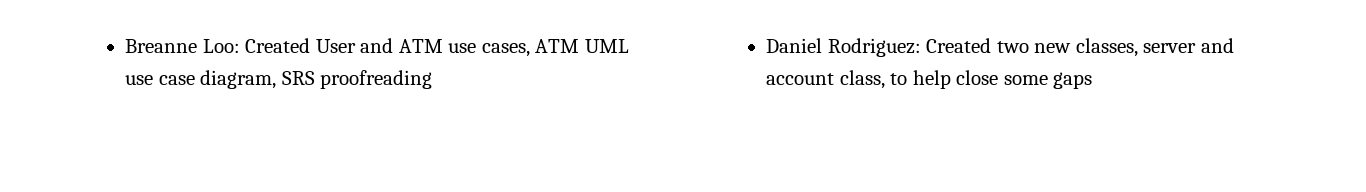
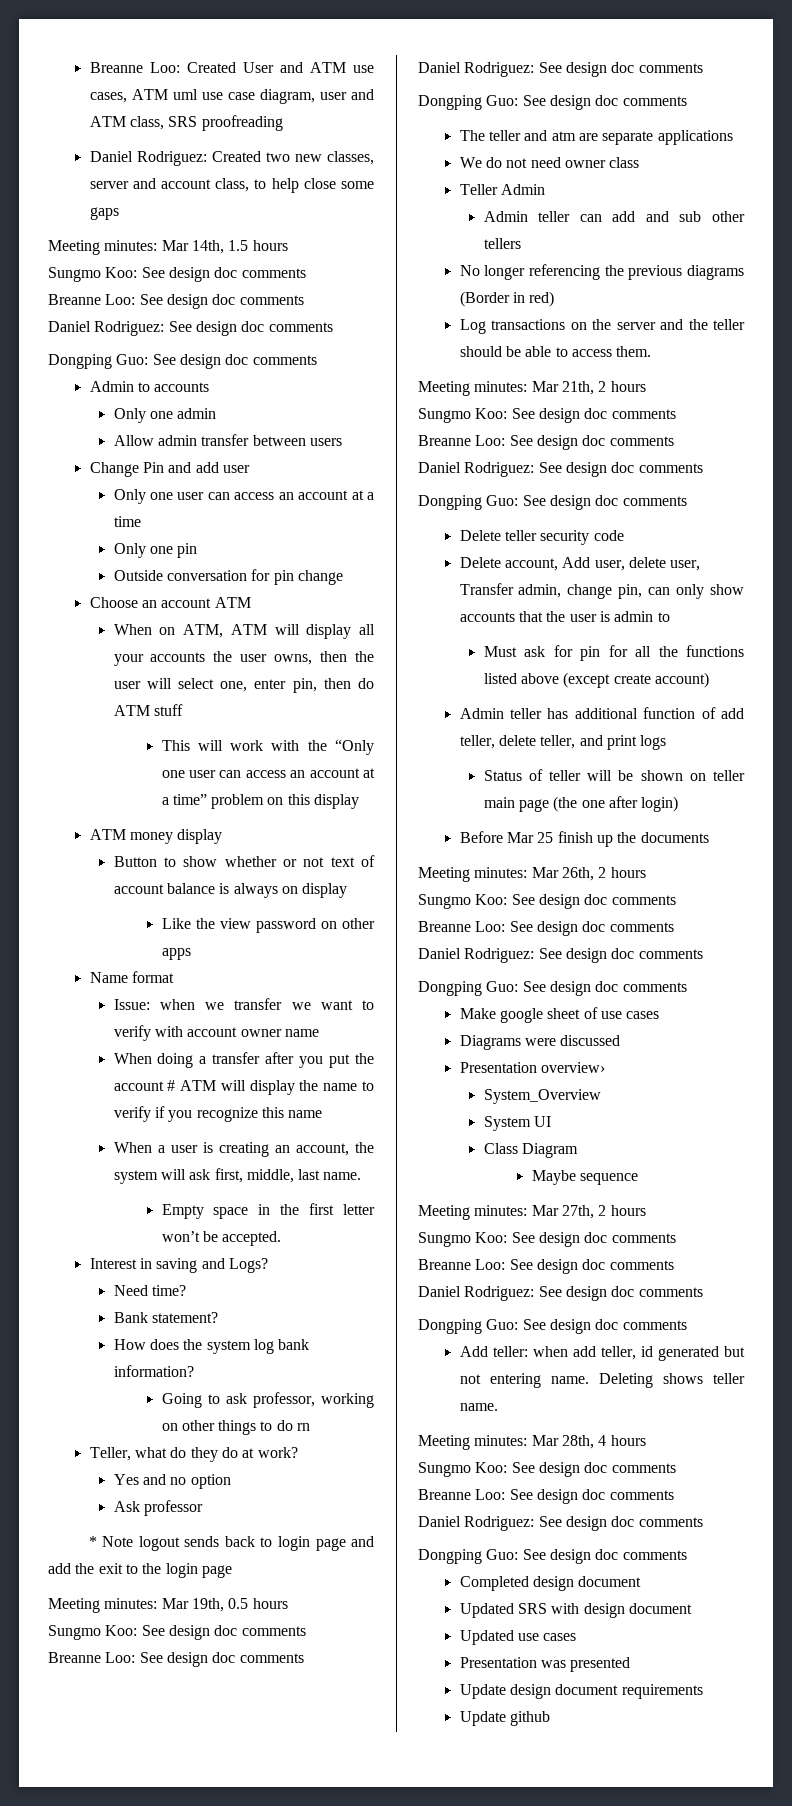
- Breanne Loo: Created User and ATM use cases, ATM UML use case diagram, SRS proofreading
+ Breanne Loo: Created User and ATM use cases, ATM uml use case diagram, user and ATM class, SRS proofreading
+ Meeting minutes: Mar 14th, 1.5 hours
+ Sungmo Koo: See design doc comments
+ Breanne Loo: See design doc comments
+ Daniel Rodriguez: See design doc comments
+ Dongping Guo: See design doc comments
+ Admin to accounts
+ Only one admin
+ Allow admin transfer between users
+ Change Pin and add user
+ Only one user can access an account at a time
+ Only one pin
+ Outside conversation for pin change
+ Choose an account ATM
+ When on ATM, ATM will display all your accounts the user owns, then the user will select one, enter pin, then do ATM stuff
+ This will work with the “Only one user can access an account at a time” problem on this display
+ ATM money display
+ Button to show whether or not text of account balance is always on display
+ Like the view password on other apps
+ Name format
+ Issue: when we transfer we want to verify with account owner name
+ When doing a transfer after you put the account # ATM will display the name to verify if you recognize this name
+ When a user is creating an account, the system will ask first, middle, last name.
+ Empty space in the first letter won’t be accepted.
+ Interest in saving and Logs?
+ Need time?
+ Bank statement?
+ How does the system log bank information?
+ Going to ask professor, working on other things to do rn
+ Teller, what do they do at work?
+ Yes and no option
+ Ask professor
+ * Note logout sends back to login page and add the exit to the login page
+ Meeting minutes: Mar 19th, 0.5 hours
+ Sungmo Koo: See design doc comments
+ Breanne Loo: See design doc comments
+ Daniel Rodriguez: See design doc comments
+ Dongping Guo: See design doc comments
+ The teller and atm are separate applications
+ We do not need owner class
+ Teller Admin
+ Admin teller can add and sub other tellers
+ No longer referencing the previous diagrams (Border in red)
+ Log transactions on the server and the teller should be able to access them.
+ Meeting minutes: Mar 21th, 2 hours
+ Sungmo Koo: See design doc comments
+ Breanne Loo: See design doc comments
+ Daniel Rodriguez: See design doc comments
+ Dongping Guo: See design doc comments
+ Delete teller security code
+ Delete account, Add user, delete user, Transfer admin, change pin, can only show accounts that the user is admin to
+ Must ask for pin for all the functions listed above (except create account)
+ Admin teller has additional function of add teller, delete teller, and print logs
+ Status of teller will be shown on teller main page (the one after login)
+ Before Mar 25 finish up the documents
+ Meeting minutes: Mar 26th, 2 hours
+ Sungmo Koo: See design doc comments
+ Breanne Loo: See design doc comments
+ Daniel Rodriguez: See design doc comments
+ Dongping Guo: See design doc comments
+ Make google sheet of use cases
+ Diagrams were discussed
+ Presentation overview›
+ System_Overview
+ System UI
+ Class Diagram
+ Maybe sequence
+ Meeting minutes: Mar 27th, 2 hours
+ Sungmo Koo: See design doc comments
+ Breanne Loo: See design doc comments
+ Daniel Rodriguez: See design doc comments
+ Dongping Guo: See design doc comments
+ Add teller: when add teller, id generated but not entering name. Deleting shows teller name.
+ Meeting minutes: Mar 28th, 4 hours
+ Sungmo Koo: See design doc comments
+ Breanne Loo: See design doc comments
+ Daniel Rodriguez: See design doc comments
+ Dongping Guo: See design doc comments
+ Completed design document
+ Updated SRS with design document
+ Updated use cases
+ Presentation was presented
+ Update design document requirements
+ Update github

